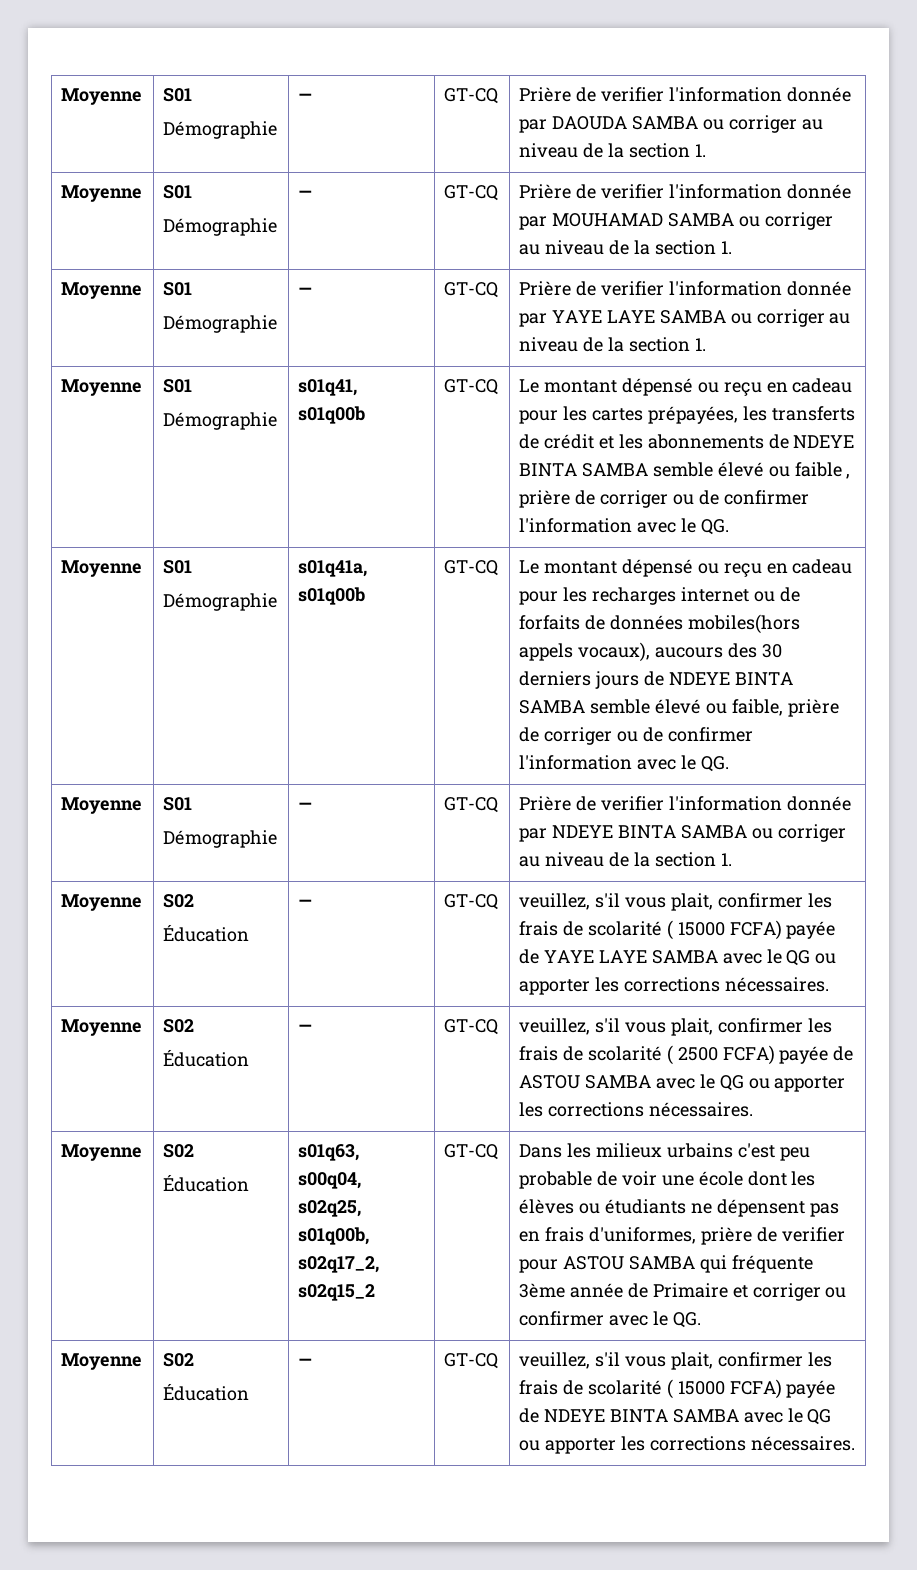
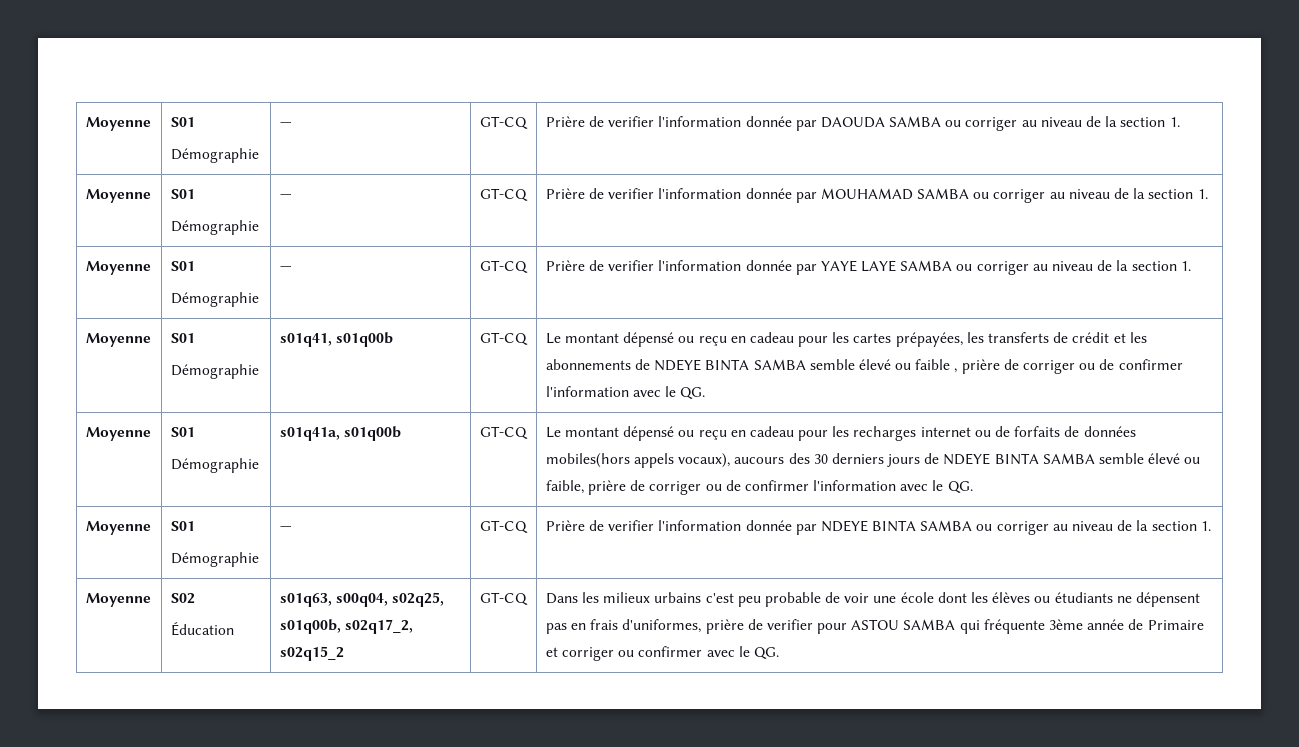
- Éducation | — | GT-CQ | veuillez, s'il vous plait, confirmer les frais de scolarité ( 15000 FCFA) payée de YAYE LAYE SAMBA avec le QG ou apporter les corrections nécessaires.
- Moyenne | S02
- Éducation | — | GT-CQ | veuillez, s'il vous plait, confirmer les frais de scolarité ( 2500 FCFA) payée de ASTOU SAMBA avec le QG ou apporter les corrections nécessaires.
- Moyenne | S02
  Dans les milieux urbains c'est peu probable de voir une école dont les élèves ou étudiants ne dépensent pas en frais d'uniformes, prière de verifier pour ASTOU SAMBA qui fréquente 3ème année de Primaire et corriger ou confirmer avec le QG.
- Moyenne | S02
- Éducation | — | GT-CQ | veuillez, s'il vous plait, confirmer les frais de scolarité ( 15000 FCFA) payée de NDEYE BINTA SAMBA avec le QG ou apporter les corrections nécessaires.

